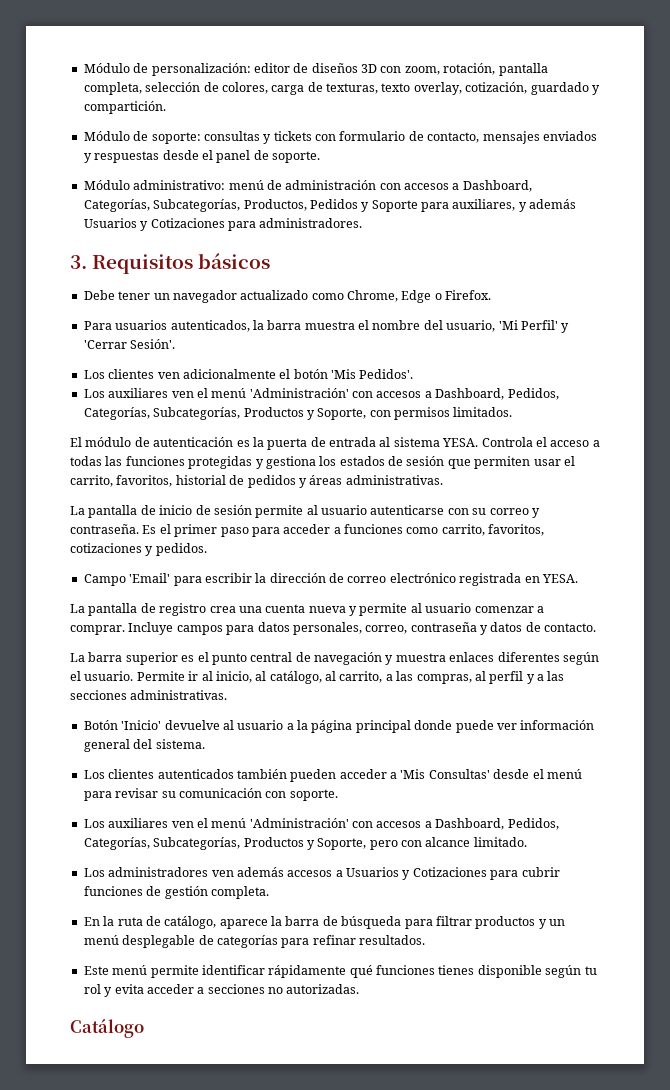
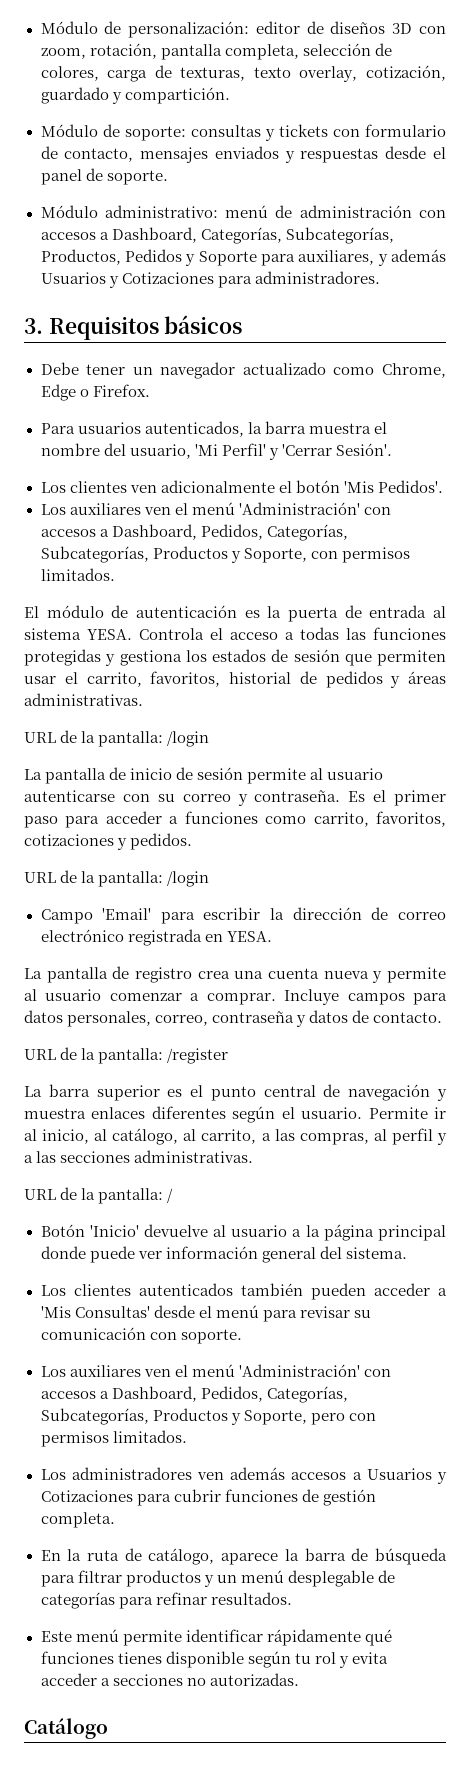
  Controla el acceso a todas las funciones protegidas y gestiona los estados de sesión que permiten usar el carrito, favoritos, historial de pedidos y áreas administrativas.
+ URL de la pantalla: /login
  Es el primer paso para acceder a funciones como carrito, favoritos, cotizaciones y pedidos.
+ URL de la pantalla: /login
+ URL de la pantalla: /register
+ URL de la pantalla: /
- Los auxiliares ven el menú 'Administración' con accesos a Dashboard, Pedidos, Categorías, Subcategorías, Productos y Soporte, pero con alcance limitado.
+ Los auxiliares ven el menú 'Administración' con accesos a Dashboard, Pedidos, Categorías, Subcategorías, Productos y Soporte, pero con permisos limitados.

